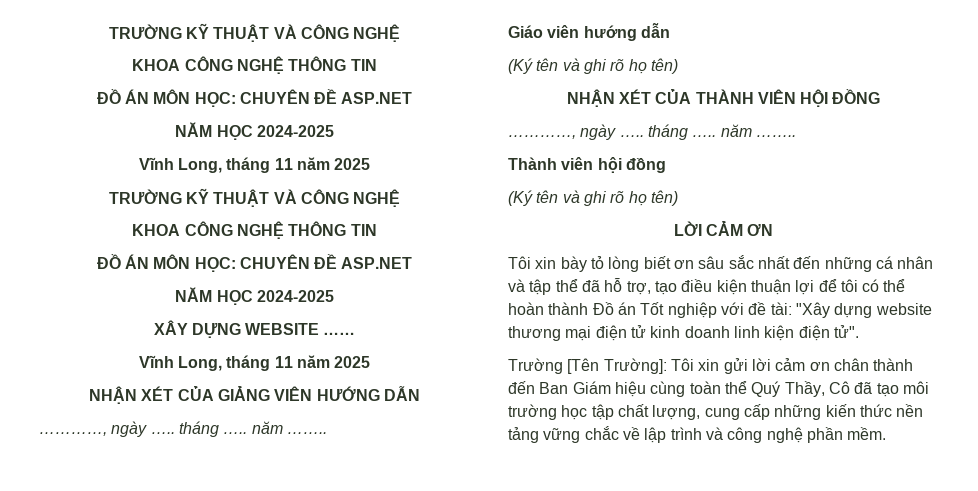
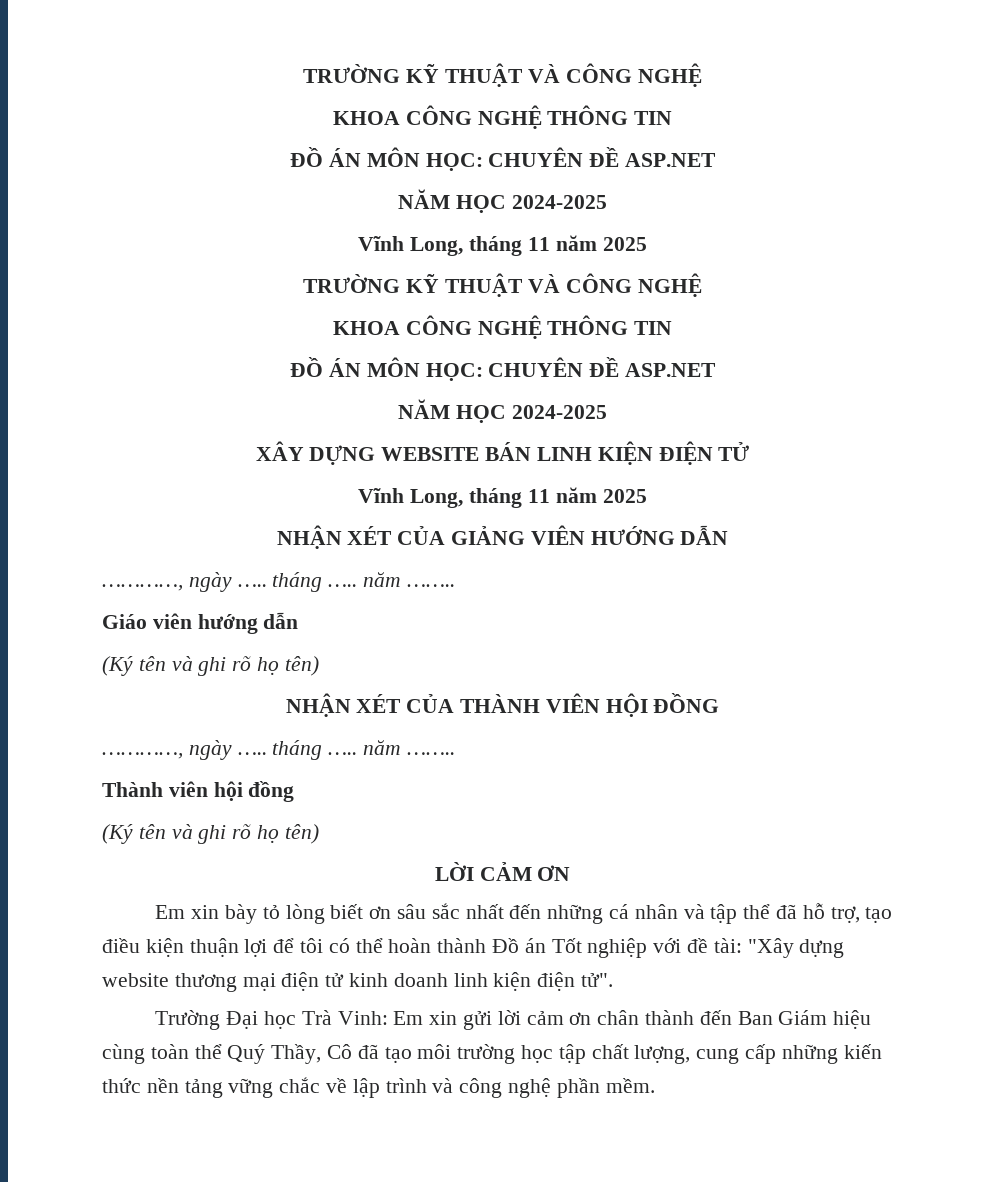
- XÂY DỰNG WEBSITE ……
+ XÂY DỰNG WEBSITE BÁN LINH KIỆN ĐIỆN TỬ
- Tôi xin bày tỏ lòng biết ơn sâu sắc nhất đến những cá nhân và tập thể đã hỗ trợ, tạo điều kiện thuận lợi để tôi có thể hoàn thành Đồ án Tốt nghiệp với đề tài: "Xây dựng website thương mại điện tử kinh doanh linh kiện điện tử".
+ Em xin bày tỏ lòng biết ơn sâu sắc nhất đến những cá nhân và tập thể đã hỗ trợ, tạo điều kiện thuận lợi để tôi có thể hoàn thành Đồ án Tốt nghiệp với đề tài: "Xây dựng website thương mại điện tử kinh doanh linh kiện điện tử".
- Trường [Tên Trường]: Tôi xin gửi lời cảm ơn chân thành đến Ban Giám hiệu cùng toàn thể Quý Thầy, Cô đã tạo môi trường học tập chất lượng, cung cấp những kiến thức nền tảng vững chắc về lập trình và công nghệ phần mềm.
+ Trường Đại học Trà Vinh: Em xin gửi lời cảm ơn chân thành đến Ban Giám hiệu cùng toàn thể Quý Thầy, Cô đã tạo môi trường học tập chất lượng, cung cấp những kiến thức nền tảng vững chắc về lập trình và công nghệ phần mềm.

